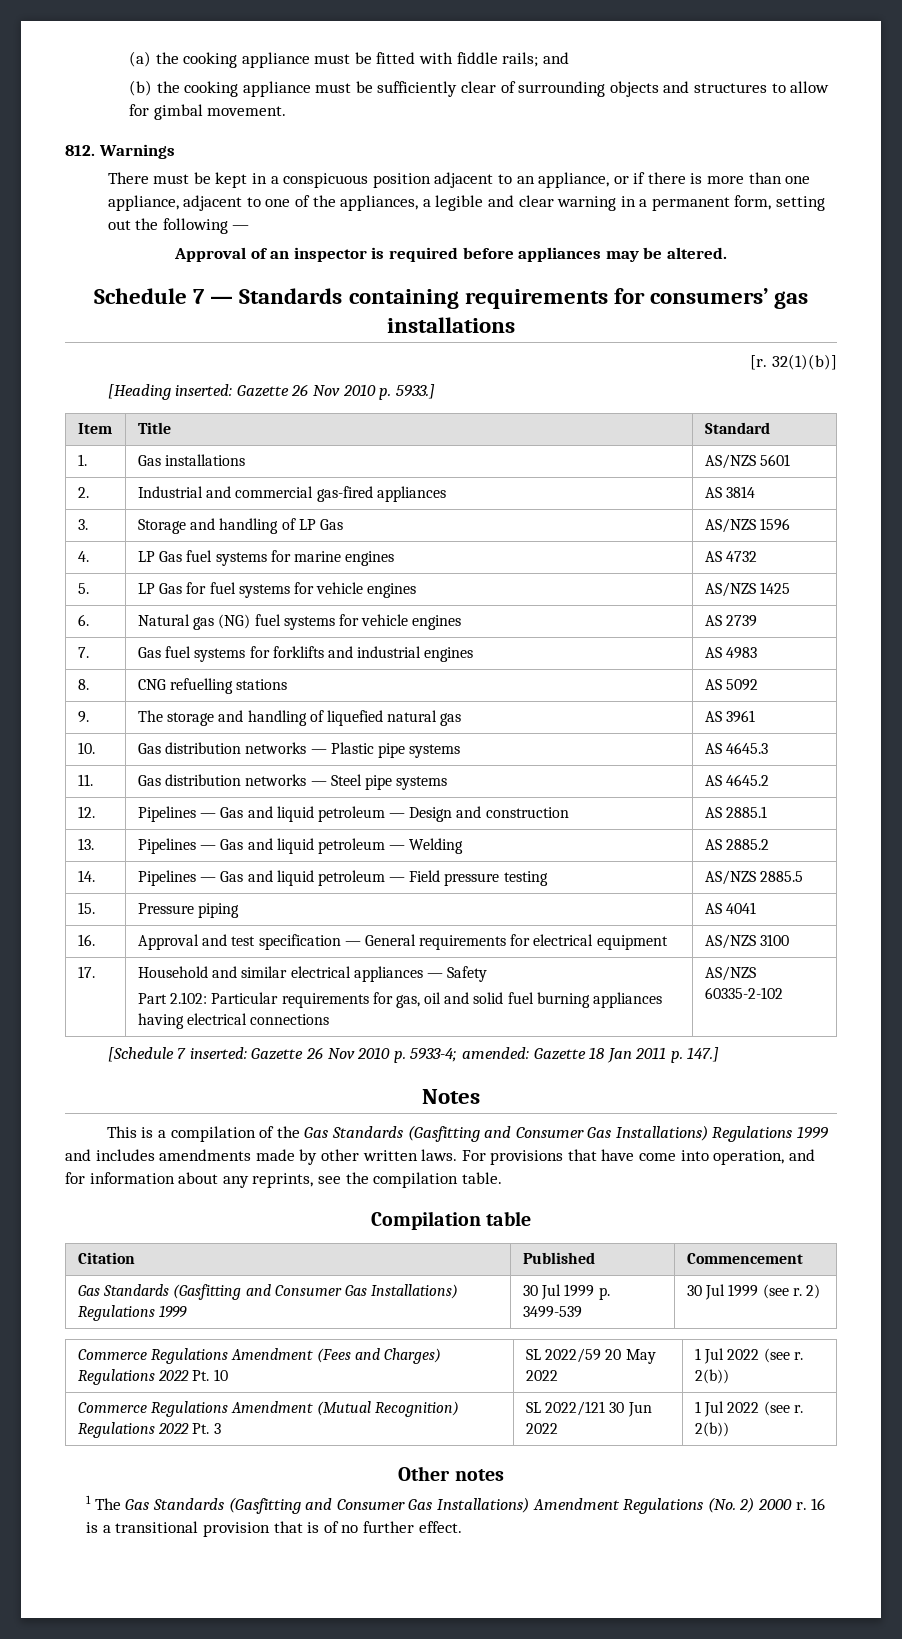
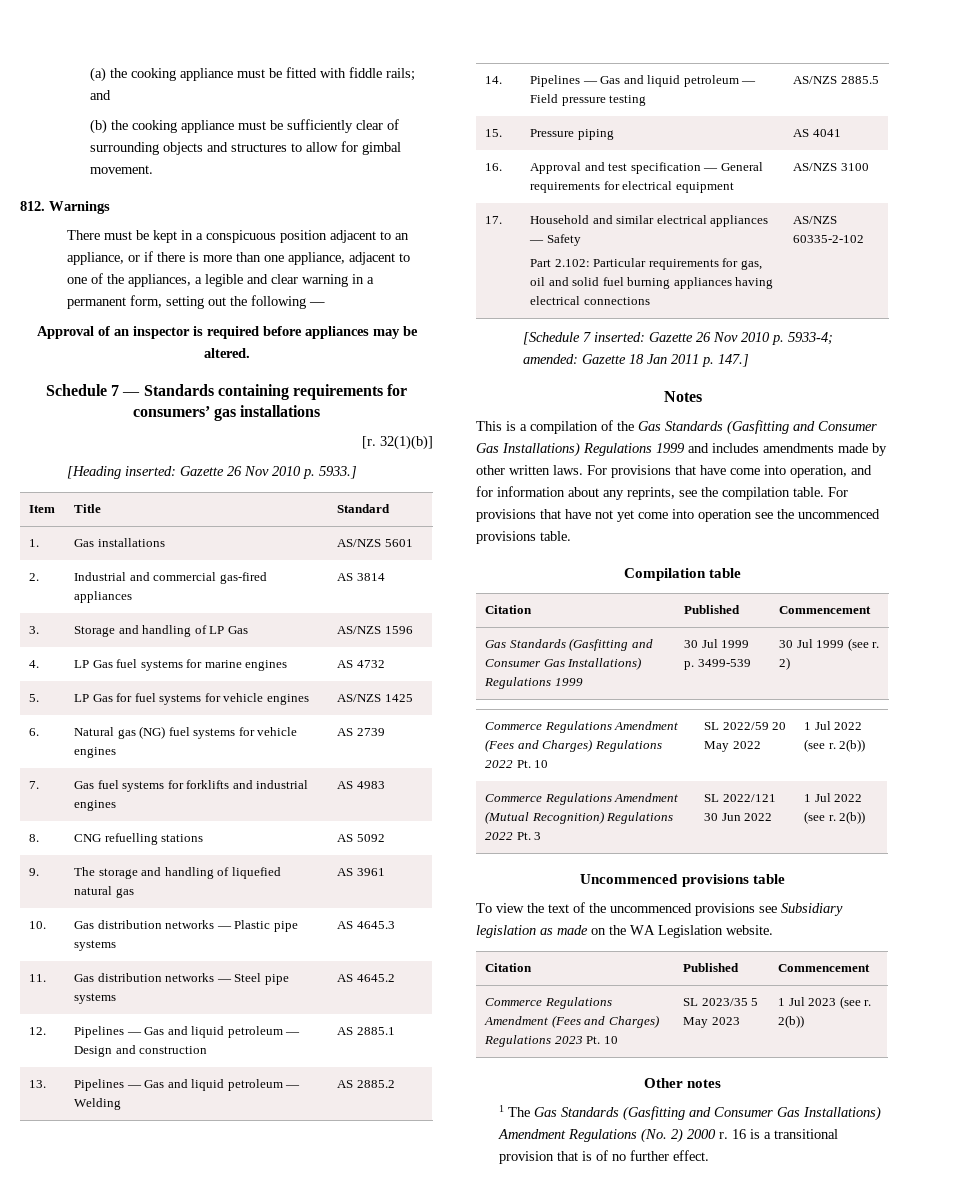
+ For provisions that have not yet come into operation see the uncommenced provisions table.
+ Uncommenced provisions table
+ To view the text of the uncommenced provisions see Subsidiary legislation as made on the WA Legislation website.
+ Citation | Published | Commencement
+ Commerce Regulations Amendment (Fees and Charges) Regulations 2023 Pt. 10 | SL 2023/35 5 May 2023 | 1 Jul 2023 (see r. 2(b))

